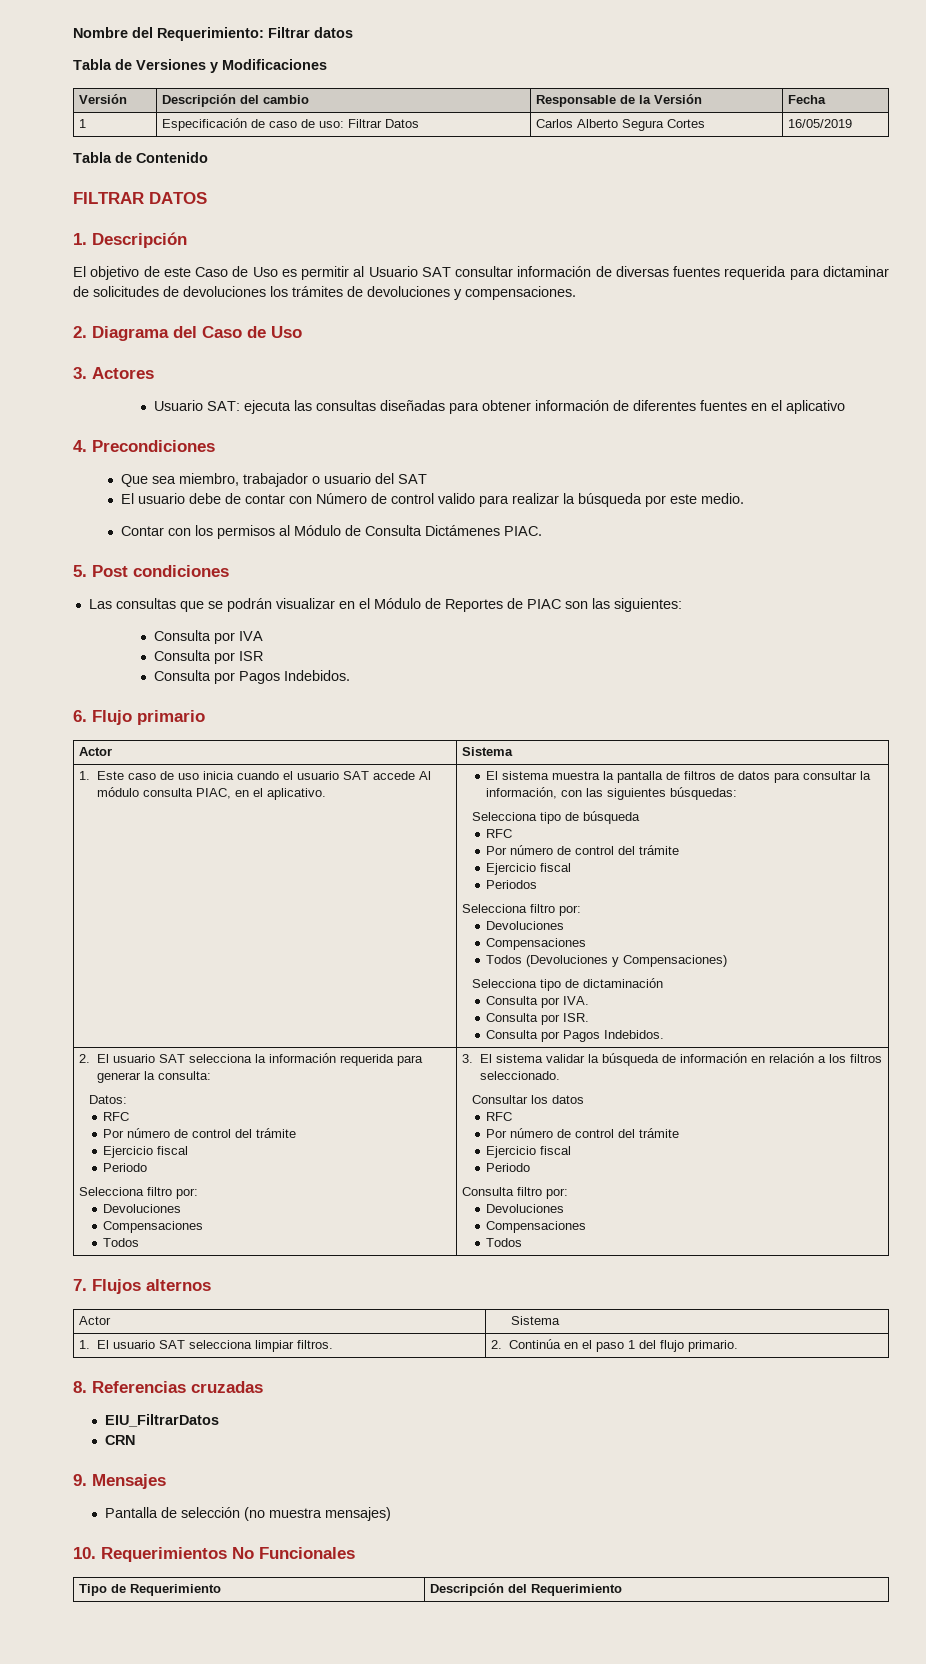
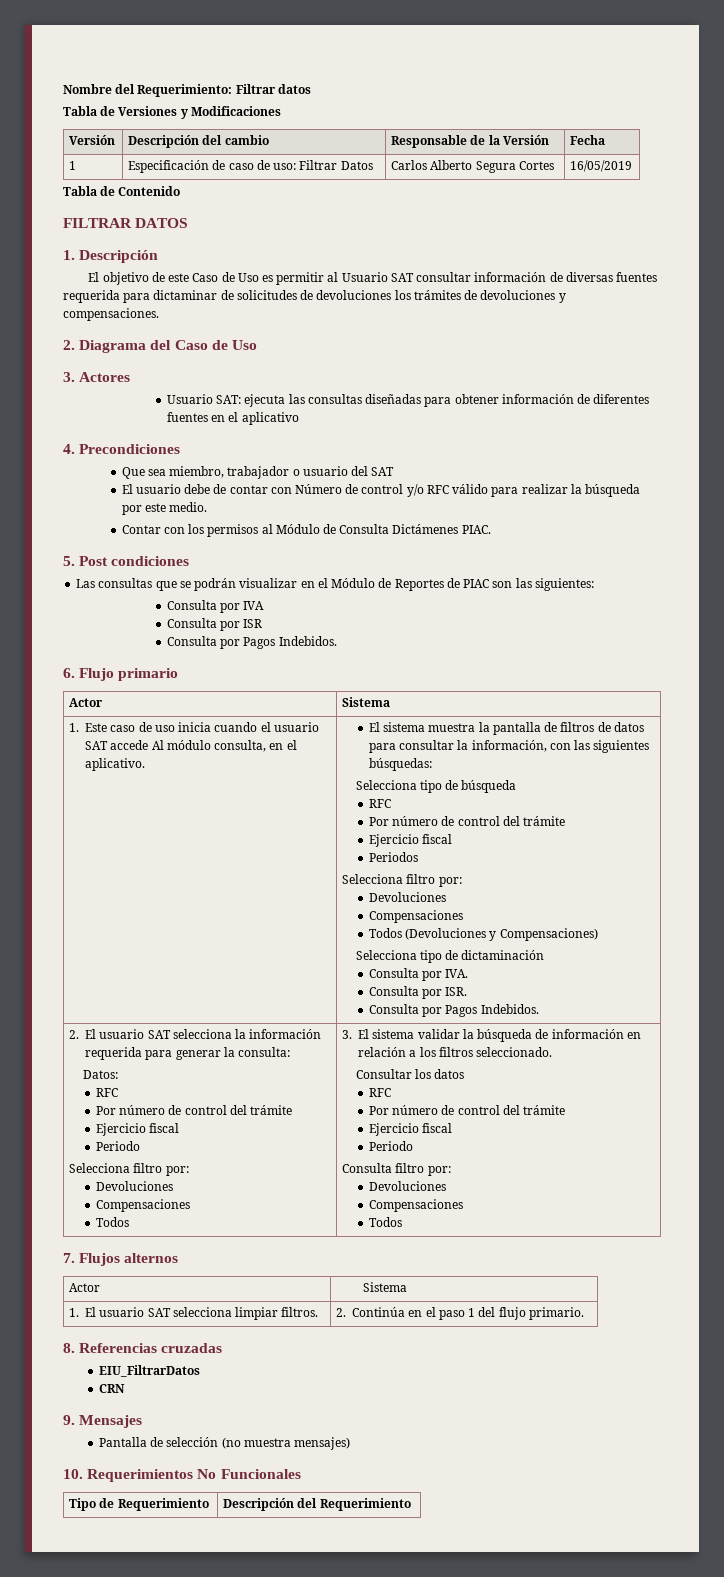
- El usuario debe de contar con Número de control valido para realizar la búsqueda por este medio.
+ El usuario debe de contar con Número de control y/o RFC válido para realizar la búsqueda por este medio.
- 1. Este caso de uso inicia cuando el usuario SAT accede Al módulo consulta PIAC, en el aplicativo.
+ 1. Este caso de uso inicia cuando el usuario SAT accede Al módulo consulta, en el aplicativo.

